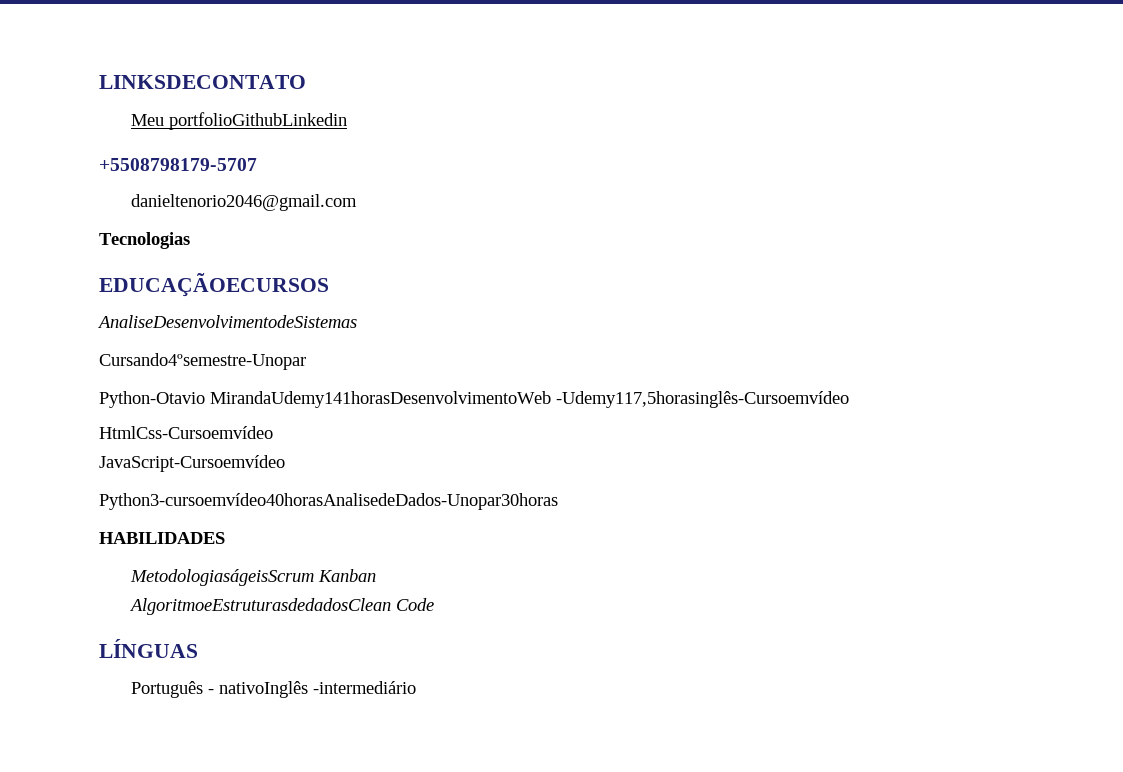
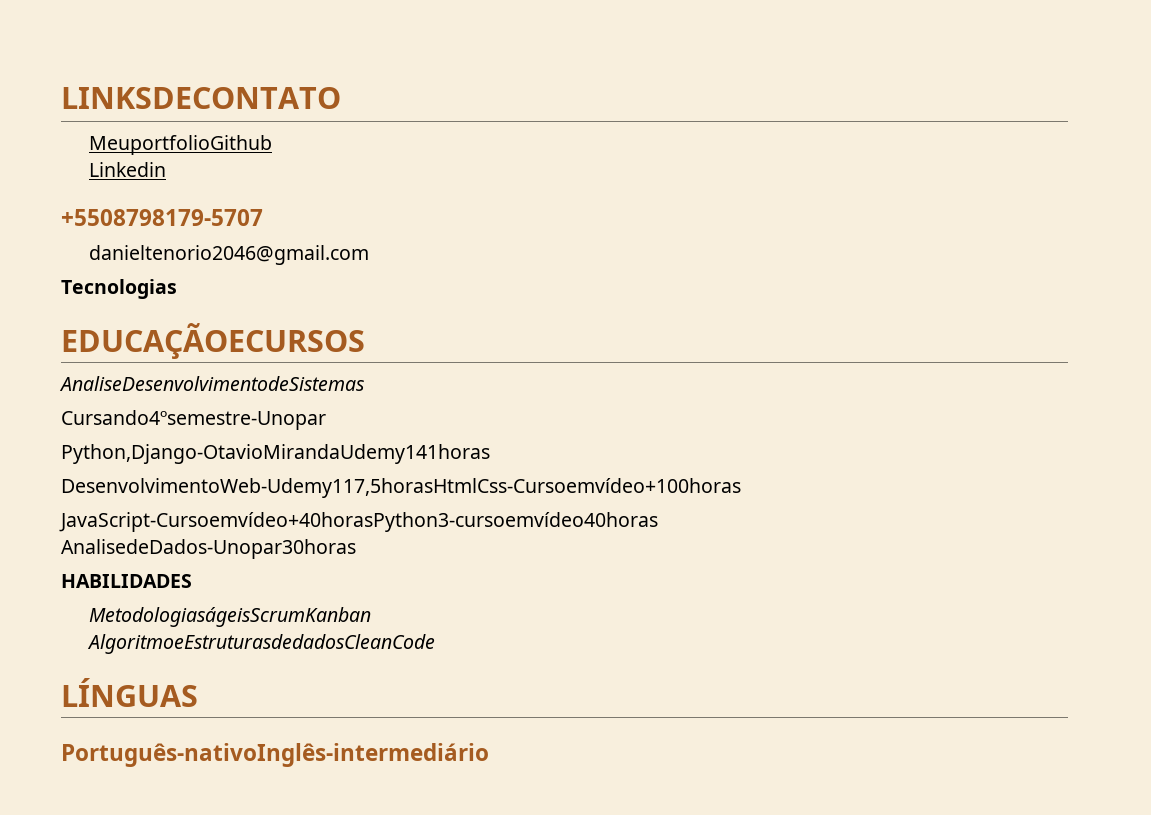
- Meu portfolioGithubLinkedin
+ MeuportfolioGithub
+ Linkedin
- Python-Otavio MirandaUdemy141horasDesenvolvimentoWeb -Udemy117,5horasinglês-Cursoemvídeo
- HtmlCss-Cursoemvídeo
- JavaScript-Cursoemvídeo
- Python3-cursoemvídeo40horasAnalisedeDados-Unopar30horas
+ Python,Django-OtavioMirandaUdemy141horas
+ DesenvolvimentoWeb-Udemy117,5horasHtmlCss-Cursoemvídeo+100horas
+ JavaScript-Cursoemvídeo+40horasPython3-cursoemvídeo40horas
+ AnalisedeDados-Unopar30horas
  HABILIDADES
- MetodologiaságeisScrum Kanban
- AlgoritmoeEstruturasdedadosClean Code
+ MetodologiaságeisScrumKanban
+ AlgoritmoeEstruturasdedadosCleanCode
  LÍNGUAS
- Português - nativoInglês -intermediário
+ Português-nativoInglês-intermediário

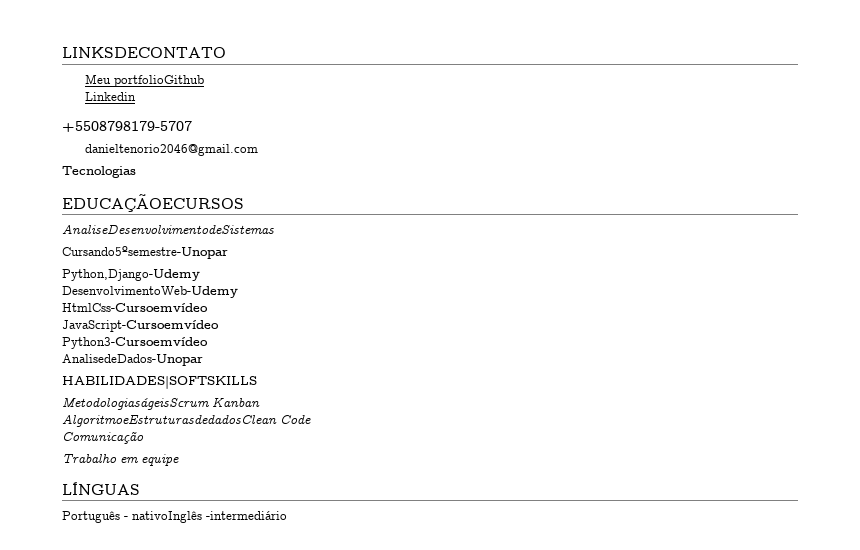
- MeuportfolioGithub
+ Meu portfolioGithub
- Cursando4ºsemestre-Unopar
- Python,Django-OtavioMirandaUdemy141horas
- DesenvolvimentoWeb-Udemy117,5horasHtmlCss-Cursoemvídeo+100horas
- JavaScript-Cursoemvídeo+40horasPython3-cursoemvídeo40horas
- AnalisedeDados-Unopar30horas
- HABILIDADES
- MetodologiaságeisScrumKanban
- AlgoritmoeEstruturasdedadosCleanCode
+ Cursando5ºsemestre-Unopar
+ Python,Django-Udemy
+ DesenvolvimentoWeb-Udemy
+ HtmlCss-Cursoemvídeo
+ JavaScript-Cursoemvídeo
+ Python3-Cursoemvídeo
+ AnalisedeDados-Unopar
+ HABILIDADES|SOFTSKILLS
+ MetodologiaságeisScrum Kanban
+ AlgoritmoeEstruturasdedadosClean Code
+ Comunicação
+ Trabalho em equipe
  LÍNGUAS
- Português-nativoInglês-intermediário
+ Português - nativoInglês -intermediário

